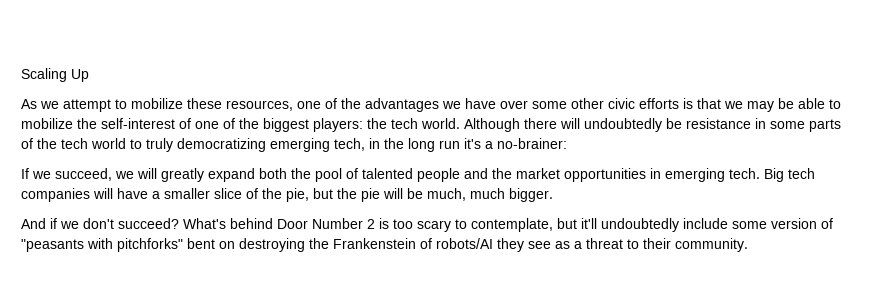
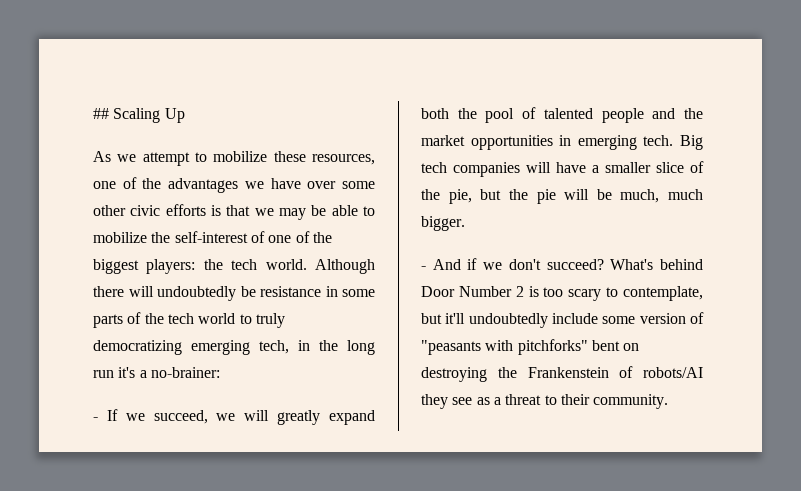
- Scaling Up
+ ## Scaling Up
- If we succeed, we will greatly expand both the pool of talented people and the market opportunities in emerging tech.
+ - If we succeed, we will greatly expand both the pool of talented people and the market opportunities in emerging tech.
- And if we don't succeed?
+ - And if we don't succeed?

